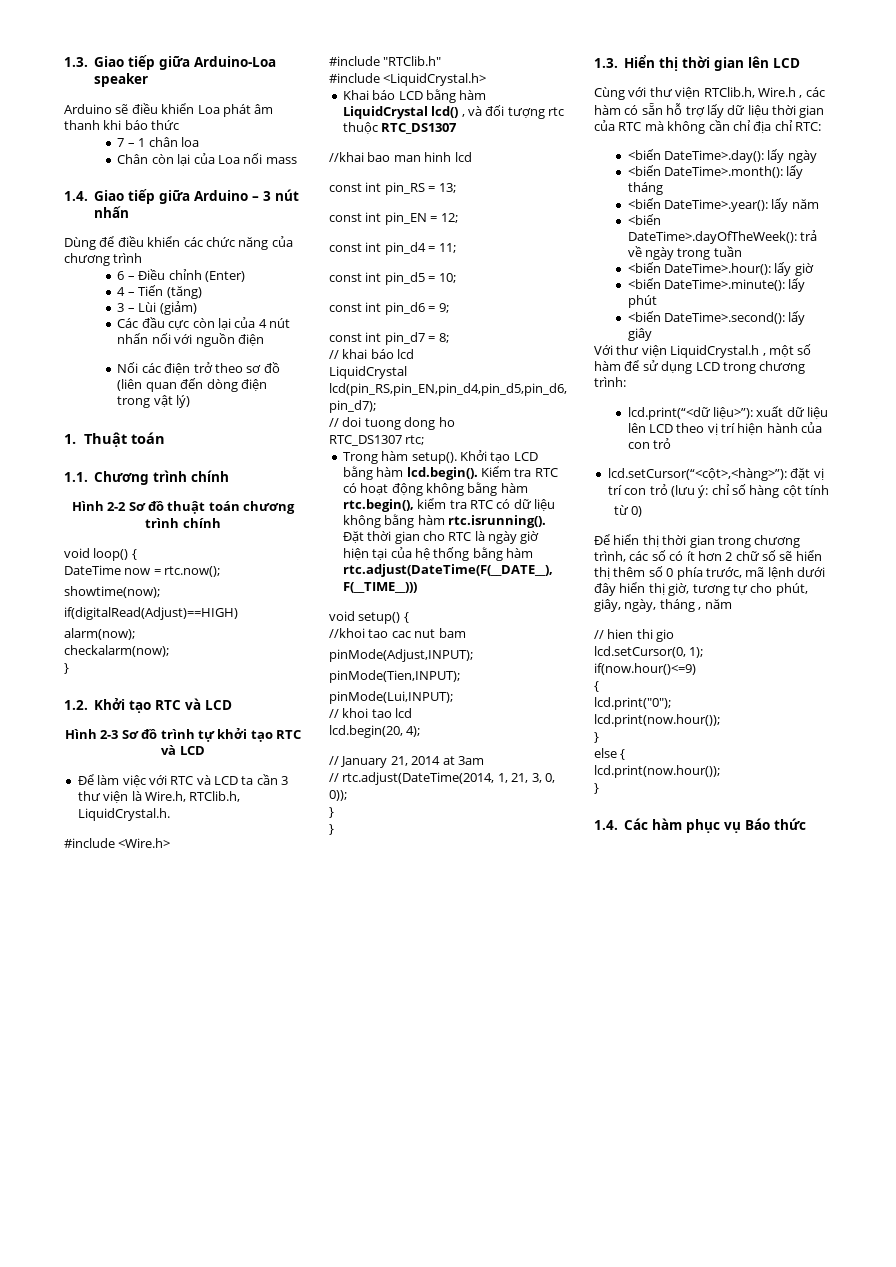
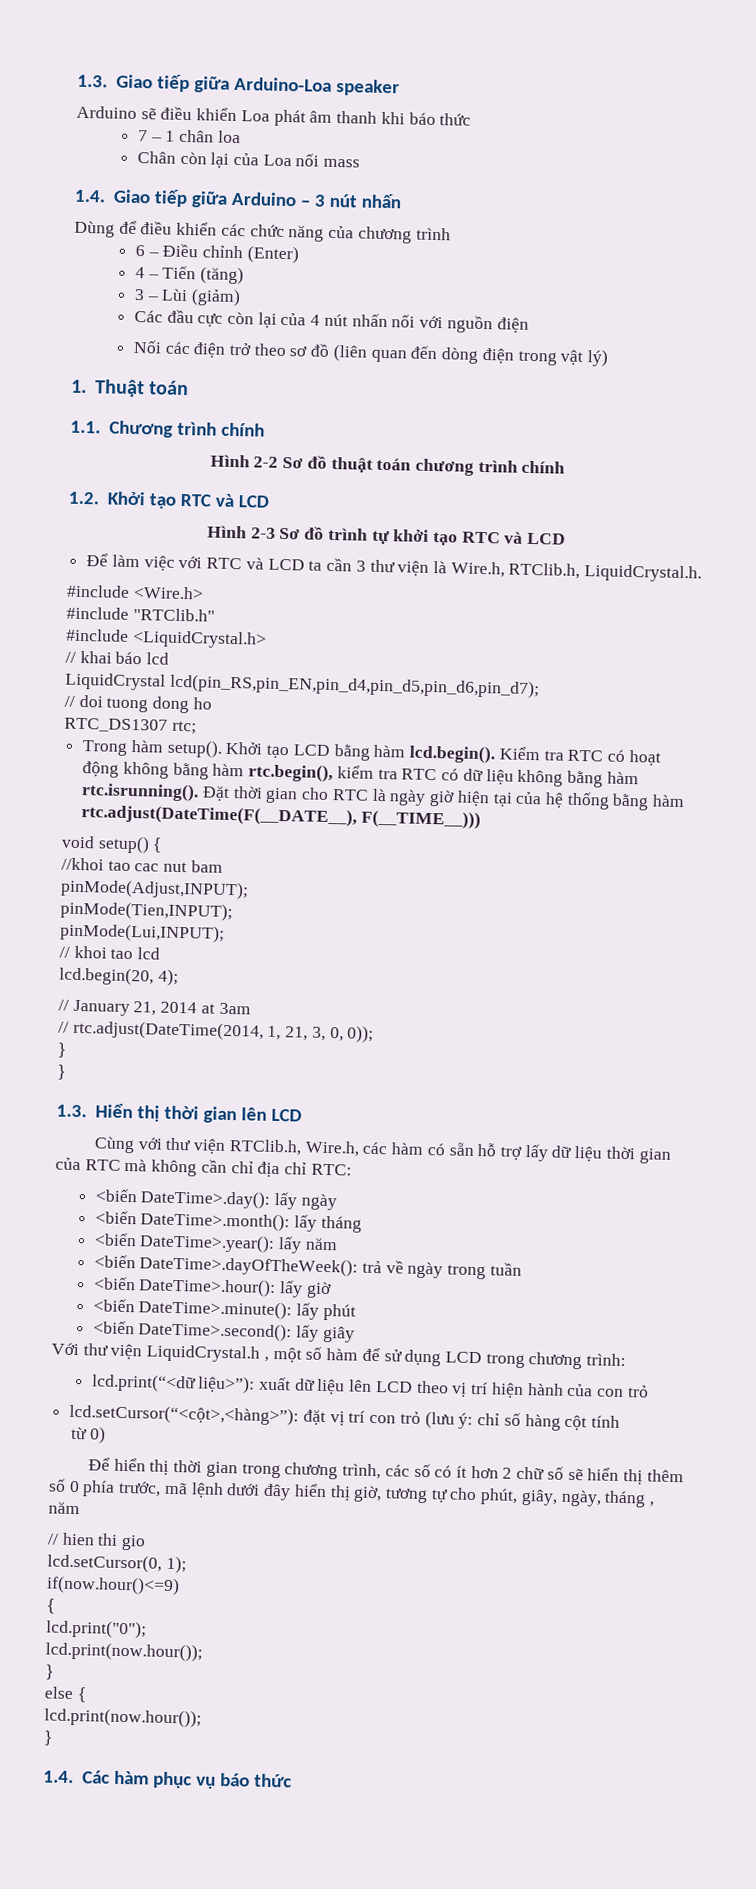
- void loop() {
- DateTime now = rtc.now();
- showtime(now);
- if(digitalRead(Adjust)==HIGH)
- alarm(now);
- checkalarm(now);
- }
- Khai báo LCD bằng hàm LiquidCrystal lcd() , và đối tượng rtc thuộc RTC_DS1307
- //khai bao man hinh lcd
- const int pin_RS = 13;
- const int pin_EN = 12;
- const int pin_d4 = 11;
- const int pin_d5 = 10;
- const int pin_d6 = 9;
- const int pin_d7 = 8;
- Cùng với thư viện RTClib.h, Wire.h , các hàm có sẵn hỗ trợ lấy dữ liệu thời gian của RTC mà không cần chỉ địa chỉ RTC:
+ Cùng với thư viện RTClib.h, Wire.h, các hàm có sẵn hỗ trợ lấy dữ liệu thời gian của RTC mà không cần chỉ địa chỉ RTC:
- 1.4. Các hàm phục vụ Báo thức
+ 1.4. Các hàm phục vụ báo thức

